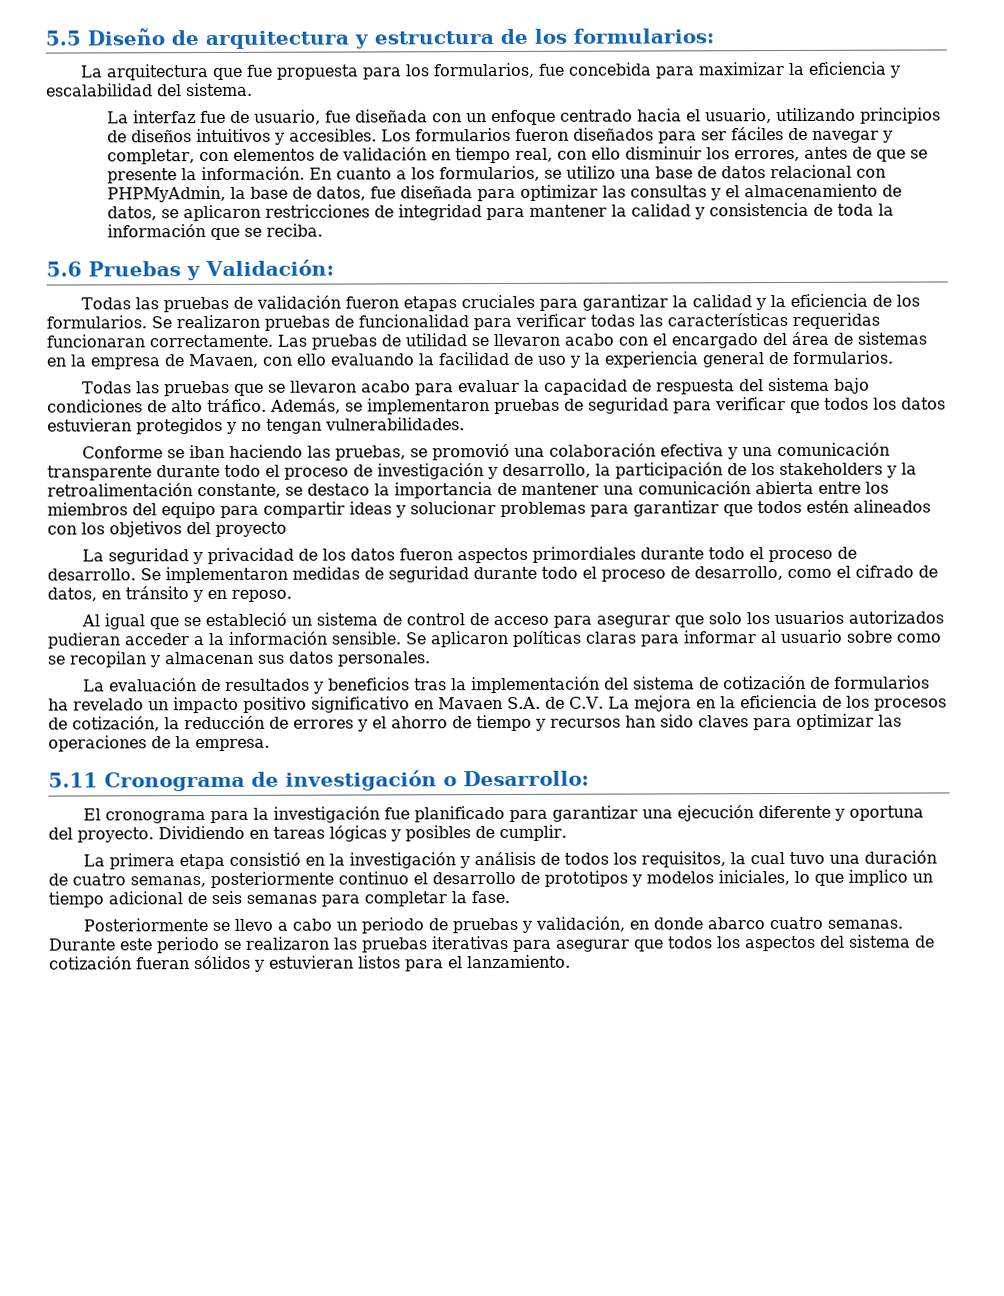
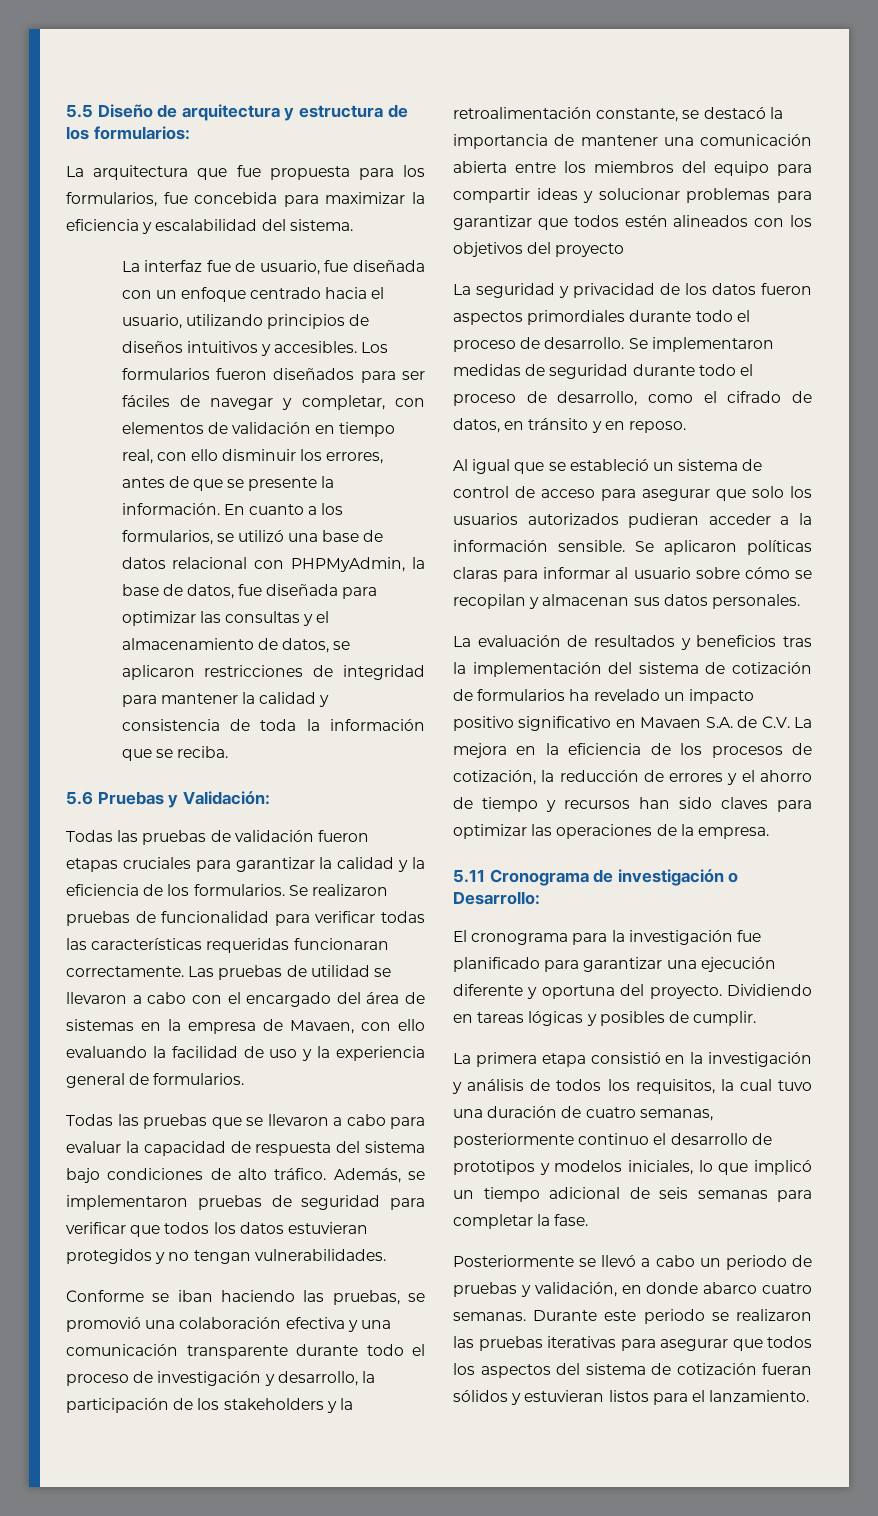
- En cuanto a los formularios, se utilizo una base de datos relacional con PHPMyAdmin, la base de datos, fue diseñada para optimizar las consultas y el almacenamiento de datos, se aplicaron restricciones de integridad para mantener la calidad y consistencia de toda la información que se reciba.
+ En cuanto a los formularios, se utilizó una base de datos relacional con PHPMyAdmin, la base de datos, fue diseñada para optimizar las consultas y el almacenamiento de datos, se aplicaron restricciones de integridad para mantener la calidad y consistencia de toda la información que se reciba.
- Las pruebas de utilidad se llevaron acabo con el encargado del área de sistemas en la empresa de Mavaen, con ello evaluando la facilidad de uso y la experiencia general de formularios.
+ Las pruebas de utilidad se llevaron a cabo con el encargado del área de sistemas en la empresa de Mavaen, con ello evaluando la facilidad de uso y la experiencia general de formularios.
- Todas las pruebas que se llevaron acabo para evaluar la capacidad de respuesta del sistema bajo condiciones de alto tráfico.
+ Todas las pruebas que se llevaron a cabo para evaluar la capacidad de respuesta del sistema bajo condiciones de alto tráfico.
- Conforme se iban haciendo las pruebas, se promovió una colaboración efectiva y una comunicación transparente durante todo el proceso de investigación y desarrollo, la participación de los stakeholders y la retroalimentación constante, se destaco la importancia de mantener una comunicación abierta entre los miembros del equipo para compartir ideas y solucionar problemas para garantizar que todos estén alineados con los objetivos del proyecto
+ Conforme se iban haciendo las pruebas, se promovió una colaboración efectiva y una comunicación transparente durante todo el proceso de investigación y desarrollo, la participación de los stakeholders y la retroalimentación constante, se destacó la importancia de mantener una comunicación abierta entre los miembros del equipo para compartir ideas y solucionar problemas para garantizar que todos estén alineados con los objetivos del proyecto
- Se aplicaron políticas claras para informar al usuario sobre como se recopilan y almacenan sus datos personales.
+ Se aplicaron políticas claras para informar al usuario sobre cómo se recopilan y almacenan sus datos personales.
- La primera etapa consistió en la investigación y análisis de todos los requisitos, la cual tuvo una duración de cuatro semanas, posteriormente continuo el desarrollo de prototipos y modelos iniciales, lo que implico un tiempo adicional de seis semanas para completar la fase.
+ La primera etapa consistió en la investigación y análisis de todos los requisitos, la cual tuvo una duración de cuatro semanas, posteriormente continuo el desarrollo de prototipos y modelos iniciales, lo que implicó un tiempo adicional de seis semanas para completar la fase.
- Posteriormente se llevo a cabo un periodo de pruebas y validación, en donde abarco cuatro semanas.
+ Posteriormente se llevó a cabo un periodo de pruebas y validación, en donde abarco cuatro semanas.

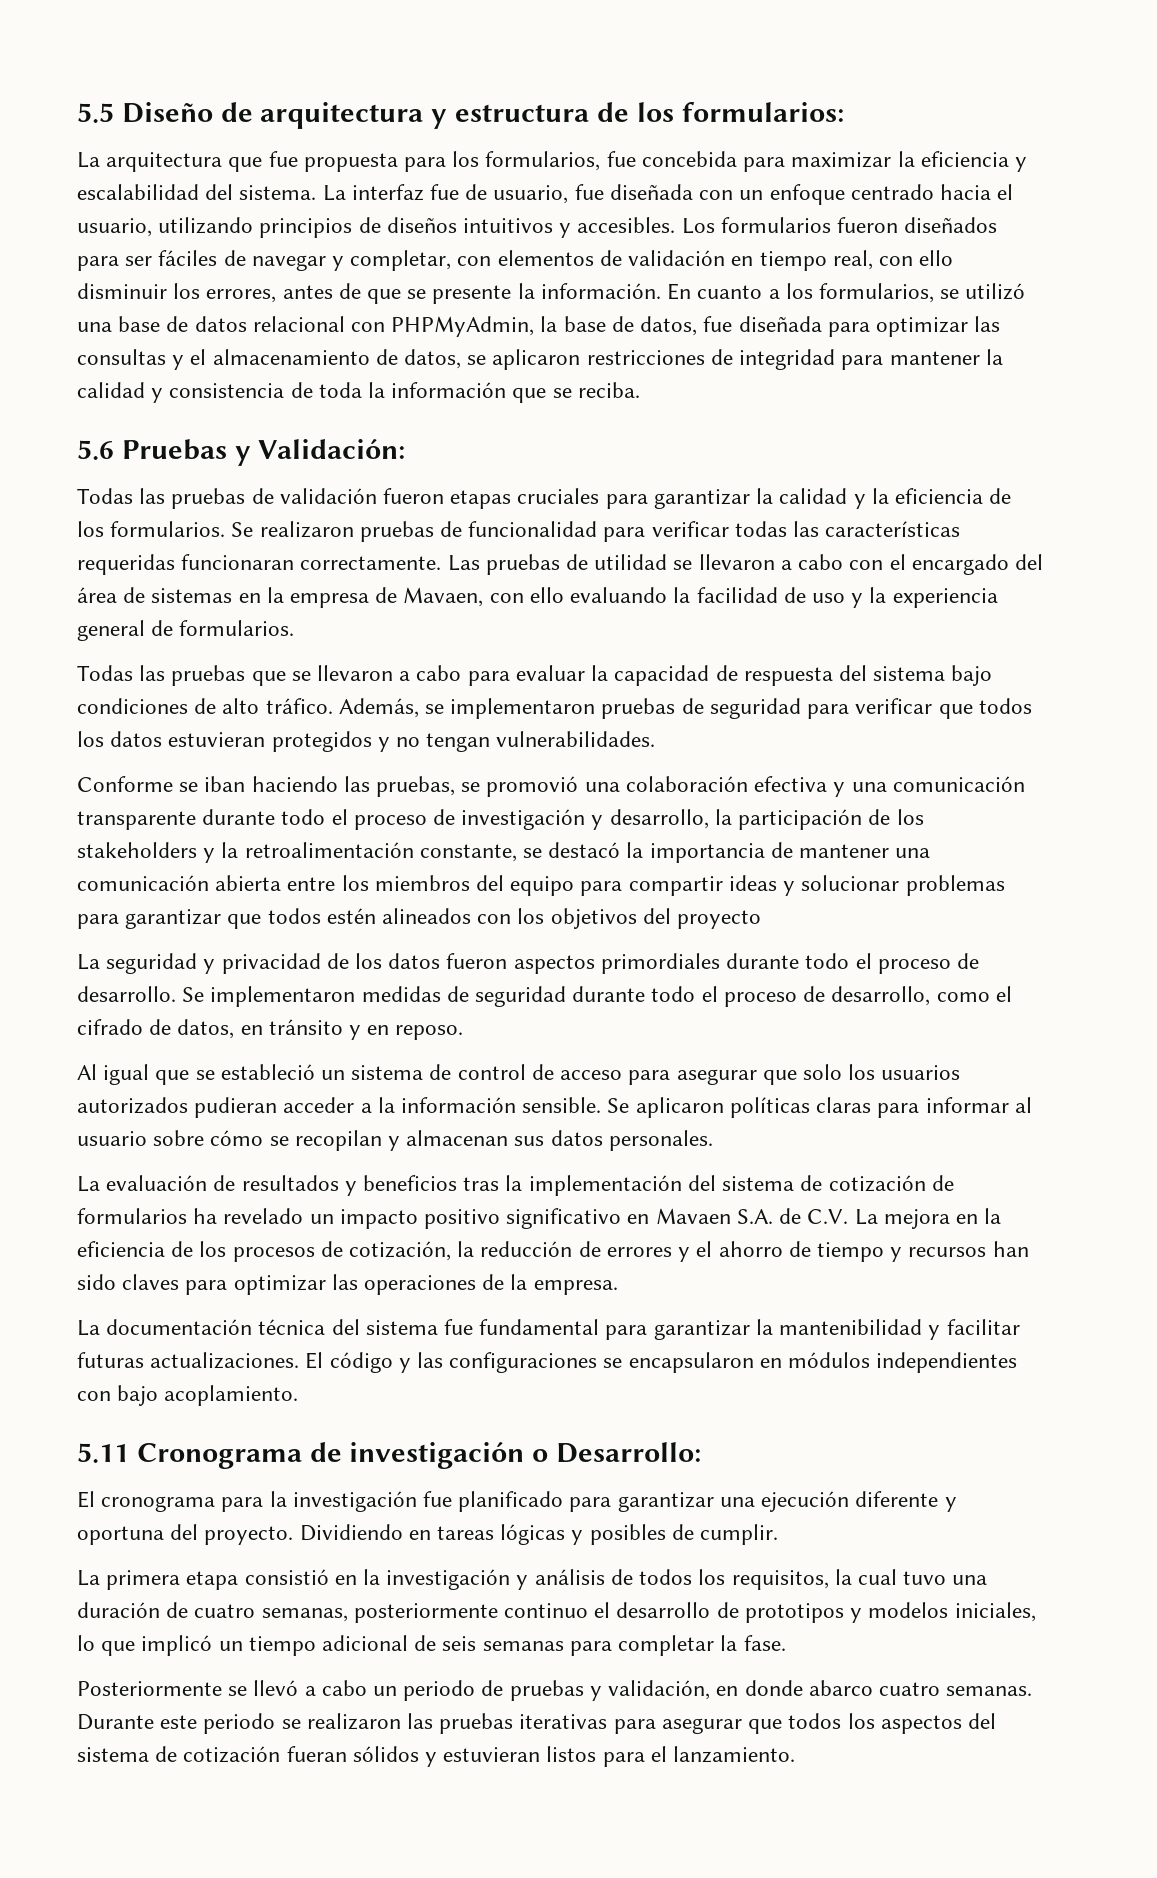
- La arquitectura que fue propuesta para los formularios, fue concebida para maximizar la eficiencia y escalabilidad del sistema.
- La interfaz fue de usuario, fue diseñada con un enfoque centrado hacia el usuario, utilizando principios de diseños intuitivos y accesibles.
+ La arquitectura que fue propuesta para los formularios, fue concebida para maximizar la eficiencia y escalabilidad del sistema. La interfaz fue de usuario, fue diseñada con un enfoque centrado hacia el usuario, utilizando principios de diseños intuitivos y accesibles.
+ La documentación técnica del sistema fue fundamental para garantizar la mantenibilidad y facilitar futuras actualizaciones. El código y las configuraciones se encapsularon en módulos independientes con bajo acoplamiento.

